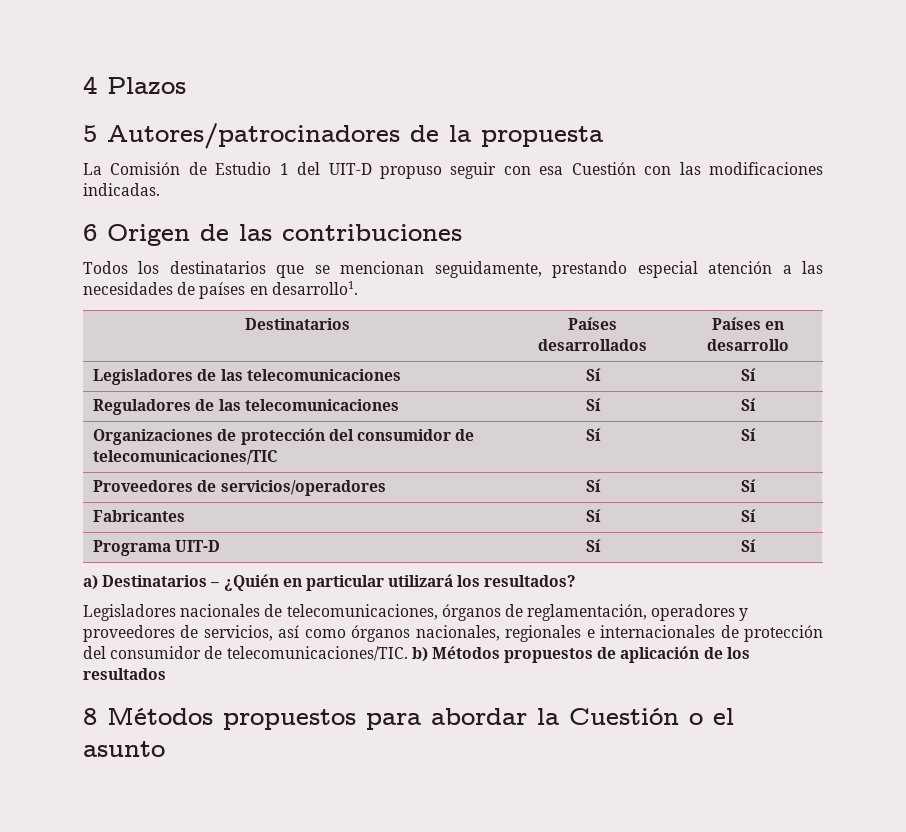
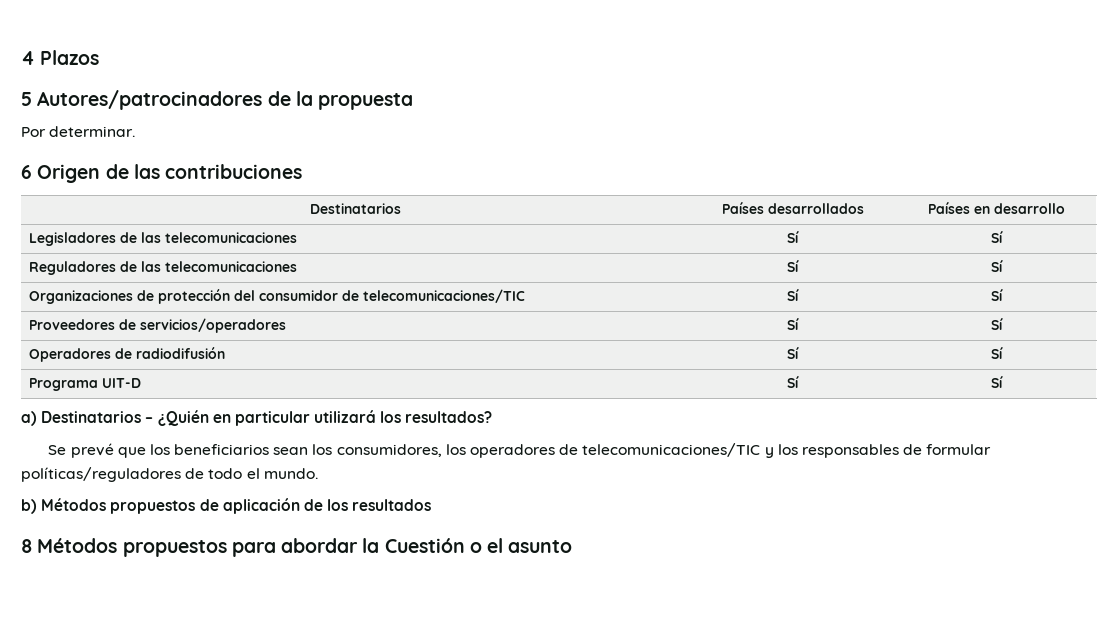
- La Comisión de Estudio 1 del UIT-D propuso seguir con esa Cuestión con las modificaciones indicadas.
+ Por determinar.
- Todos los destinatarios que se mencionan seguidamente, prestando especial atención a las necesidades de países en desarrollo1.
- Fabricantes | Sí | Sí
+ Operadores de radiodifusión | Sí | Sí
- Legisladores nacionales de telecomunicaciones, órganos de reglamentación, operadores y proveedores de servicios, así como órganos nacionales, regionales e internacionales de protección del consumidor de telecomunicaciones/TIC. b) Métodos propuestos de aplicación de los resultados
+ Se prevé que los beneficiarios sean los consumidores, los operadores de telecomunicaciones/TIC y los responsables de formular políticas/reguladores de todo el mundo.
+ b) Métodos propuestos de aplicación de los resultados

